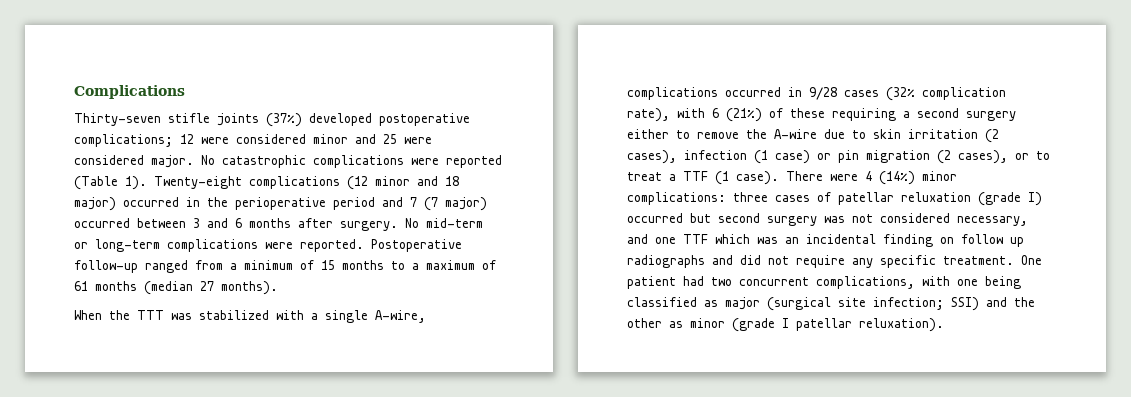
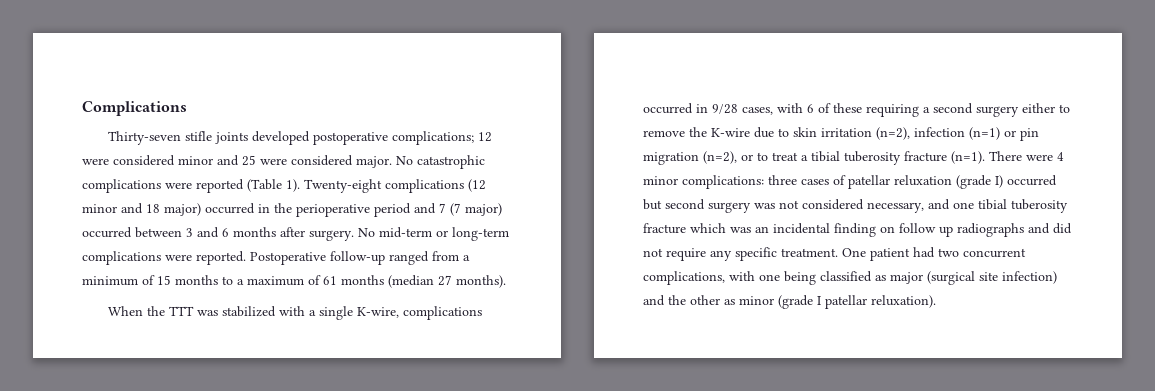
- Thirty-seven stifle joints (37%) developed postoperative complications; 12 were considered minor and 25 were considered major.
+ Thirty-seven stifle joints developed postoperative complications; 12 were considered minor and 25 were considered major.
- When the TTT was stabilized with a single A-wire, complications occurred in 9/28 cases (32% complication rate), with 6 (21%) of these requiring a second surgery either to remove the A-wire due to skin irritation (2 cases), infection (1 case) or pin migration (2 cases), or to treat a TTF (1 case).
+ When the TTT was stabilized with a single K-wire, complications occurred in 9/28 cases, with 6 of these requiring a second surgery either to remove the K-wire due to skin irritation (n=2), infection (n=1) or pin migration (n=2), or to treat a tibial tuberosity fracture (n=1).
- There were 4 (14%) minor complications: three cases of patellar reluxation (grade I) occurred but second surgery was not considered necessary, and one TTF which was an incidental finding on follow up radiographs and did not require any specific treatment.
+ There were 4 minor complications: three cases of patellar reluxation (grade I) occurred but second surgery was not considered necessary, and one tibial tuberosity fracture which was an incidental finding on follow up radiographs and did not require any specific treatment.
- One patient had two concurrent complications, with one being classified as major (surgical site infection; SSI) and the other as minor (grade I patellar reluxation).
+ One patient had two concurrent complications, with one being classified as major (surgical site infection) and the other as minor (grade I patellar reluxation).

